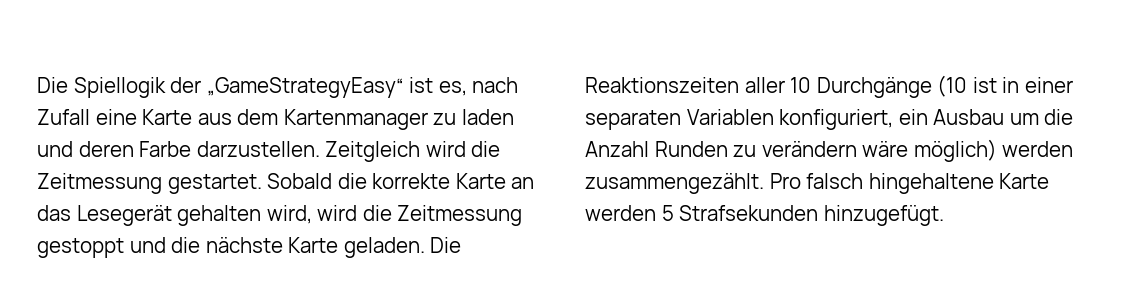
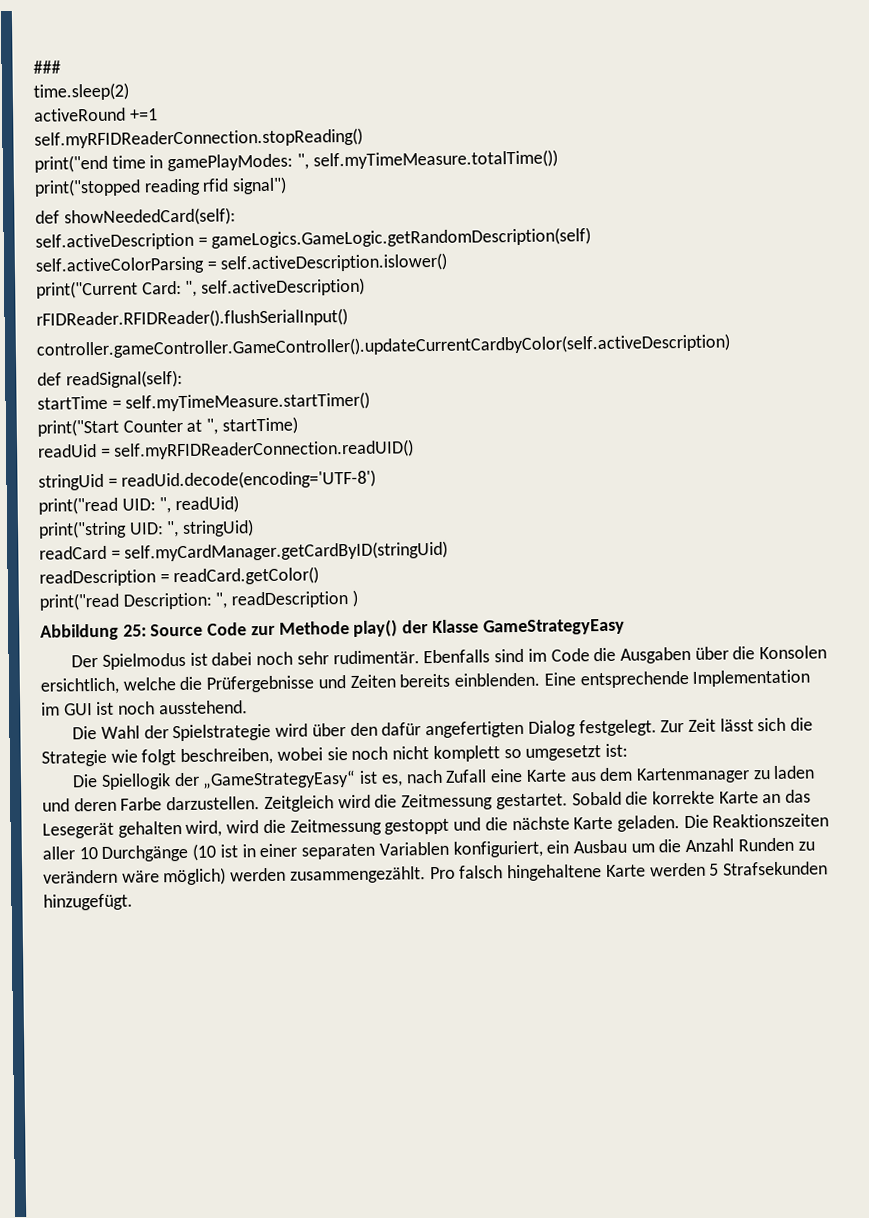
+ ###
+ time.sleep(2)
+ activeRound +=1
+ self.myRFIDReaderConnection.stopReading()
+ print("end time in gamePlayModes: ", self.myTimeMeasure.totalTime())
+ print("stopped reading rfid signal")
+ def showNeededCard(self):
+ self.activeDescription = gameLogics.GameLogic.getRandomDescription(self)
+ self.activeColorParsing = self.activeDescription.islower()
+ print("Current Card: ", self.activeDescription)
+ rFIDReader.RFIDReader().flushSerialInput()
+ controller.gameController.GameController().updateCurrentCardbyColor(self.activeDescription)
+ def readSignal(self):
+ startTime = self.myTimeMeasure.startTimer()
+ print("Start Counter at ", startTime)
+ readUid = self.myRFIDReaderConnection.readUID()
+ stringUid = readUid.decode(encoding='UTF-8')
+ print("read UID: ", readUid)
+ print("string UID: ", stringUid)
+ readCard = self.myCardManager.getCardByID(stringUid)
+ readDescription = readCard.getColor()
+ print("read Description: ", readDescription )
+ Abbildung 25: Source Code zur Methode play() der Klasse GameStrategyEasy
+ Der Spielmodus ist dabei noch sehr rudimentär. Ebenfalls sind im Code die Ausgaben über die Konsolen ersichtlich, welche die Prüfergebnisse und Zeiten bereits einblenden. Eine entsprechende Implementation im GUI ist noch ausstehend.
+ Die Wahl der Spielstrategie wird über den dafür angefertigten Dialog festgelegt. Zur Zeit lässt sich die Strategie wie folgt beschreiben, wobei sie noch nicht komplett so umgesetzt ist:

